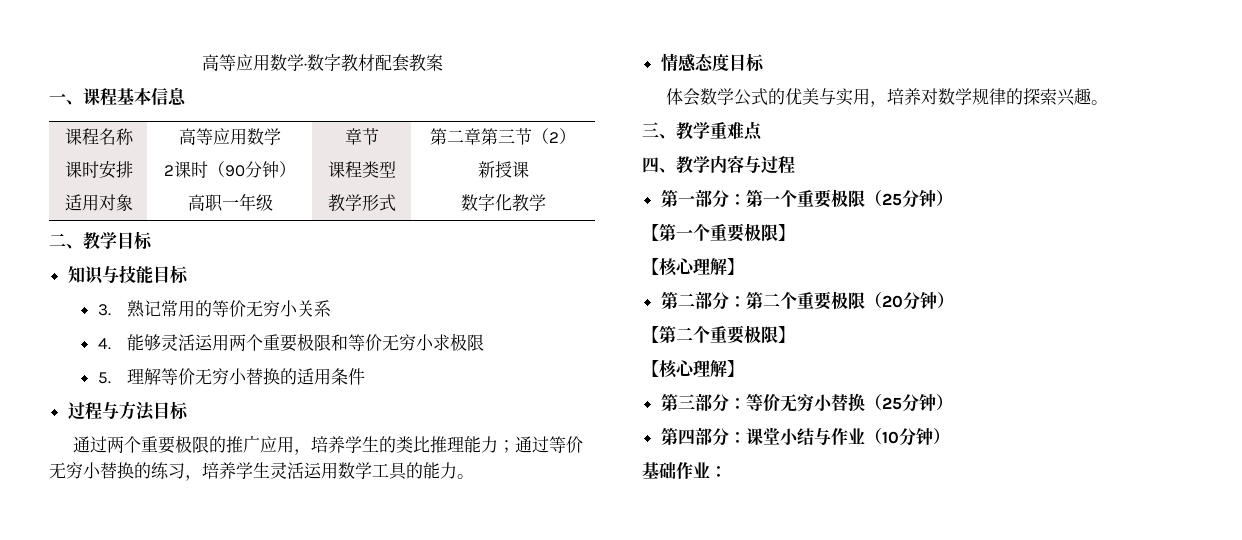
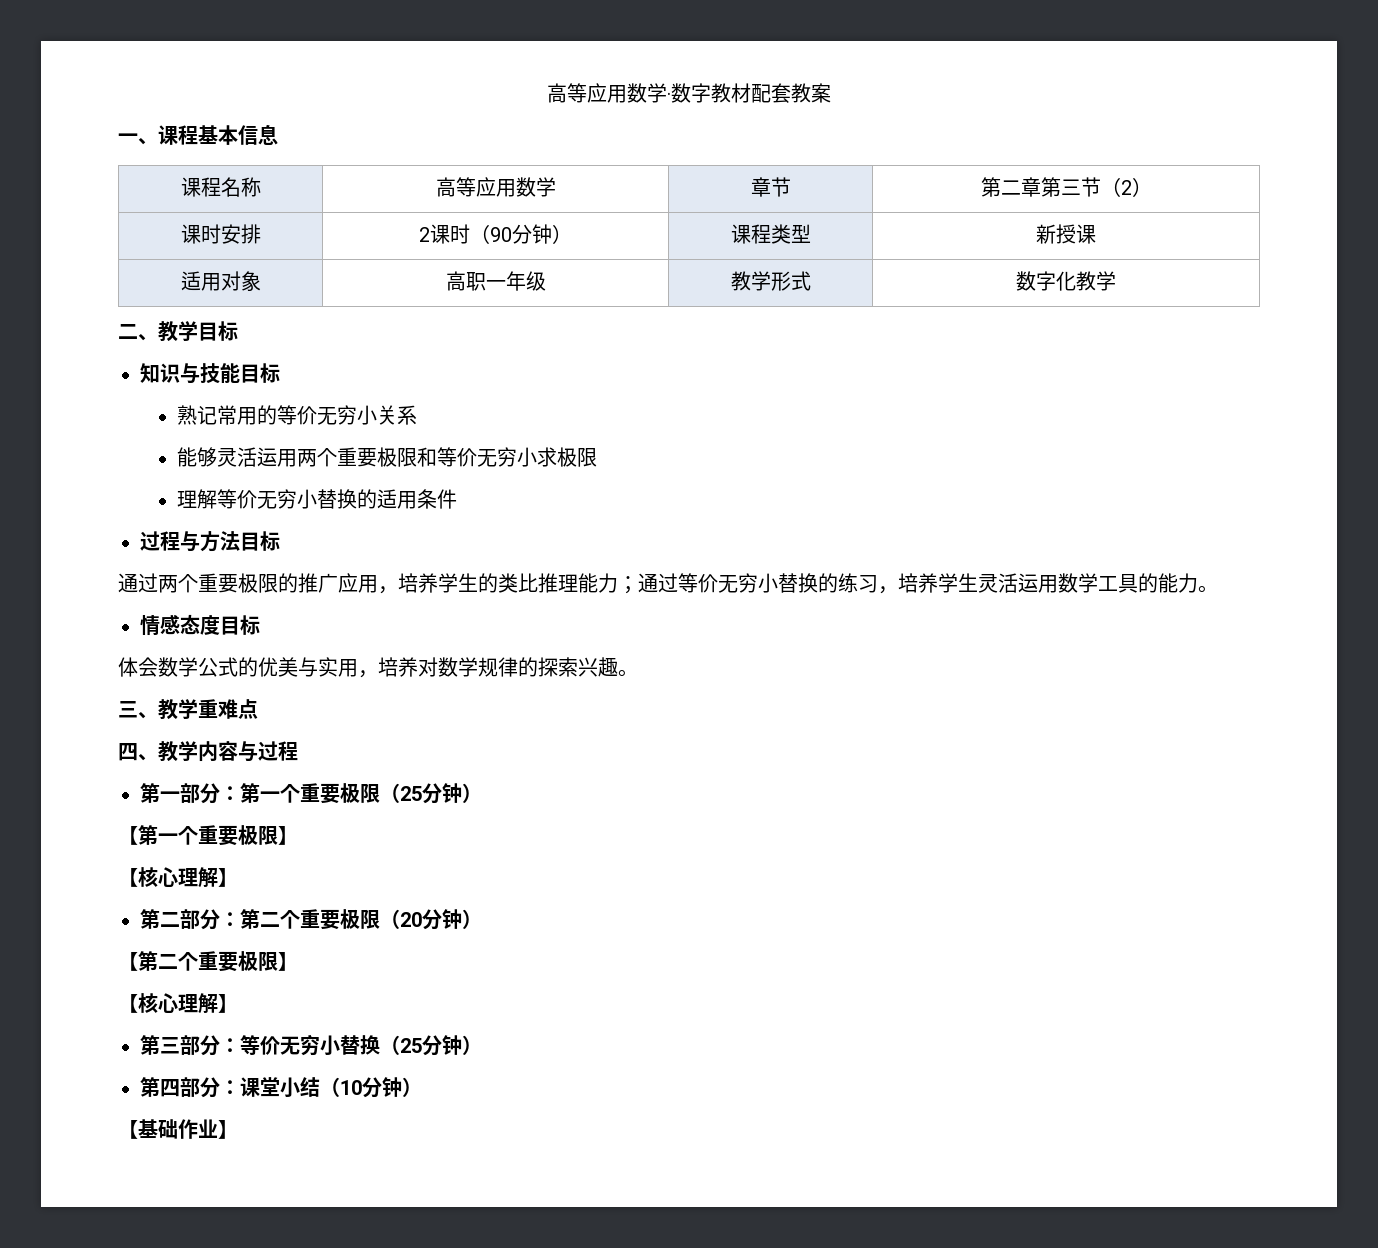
- 3.熟记常用的等价无穷小关系
+ 熟记常用的等价无穷小关系
- 4.能够灵活运用两个重要极限和等价无穷小求极限
+ 能够灵活运用两个重要极限和等价无穷小求极限
- 5.理解等价无穷小替换的适用条件
+ 理解等价无穷小替换的适用条件
- 第四部分：课堂小结与作业（10分钟）
+ 第四部分：课堂小结（10分钟）
- 基础作业：
+ 【基础作业】

